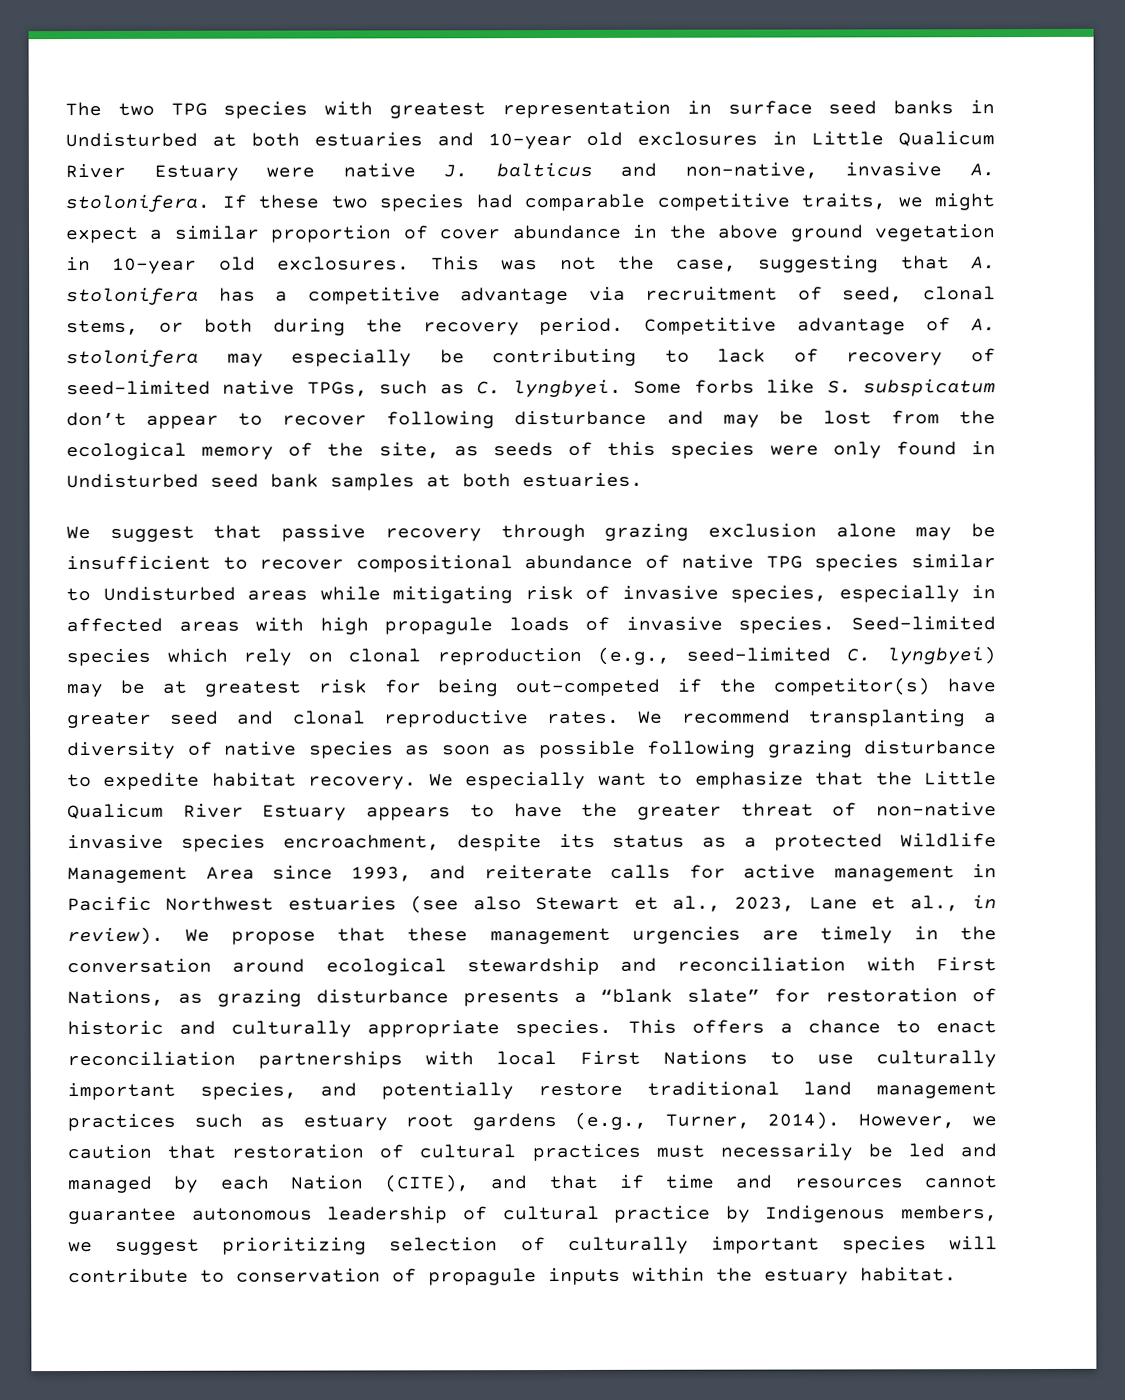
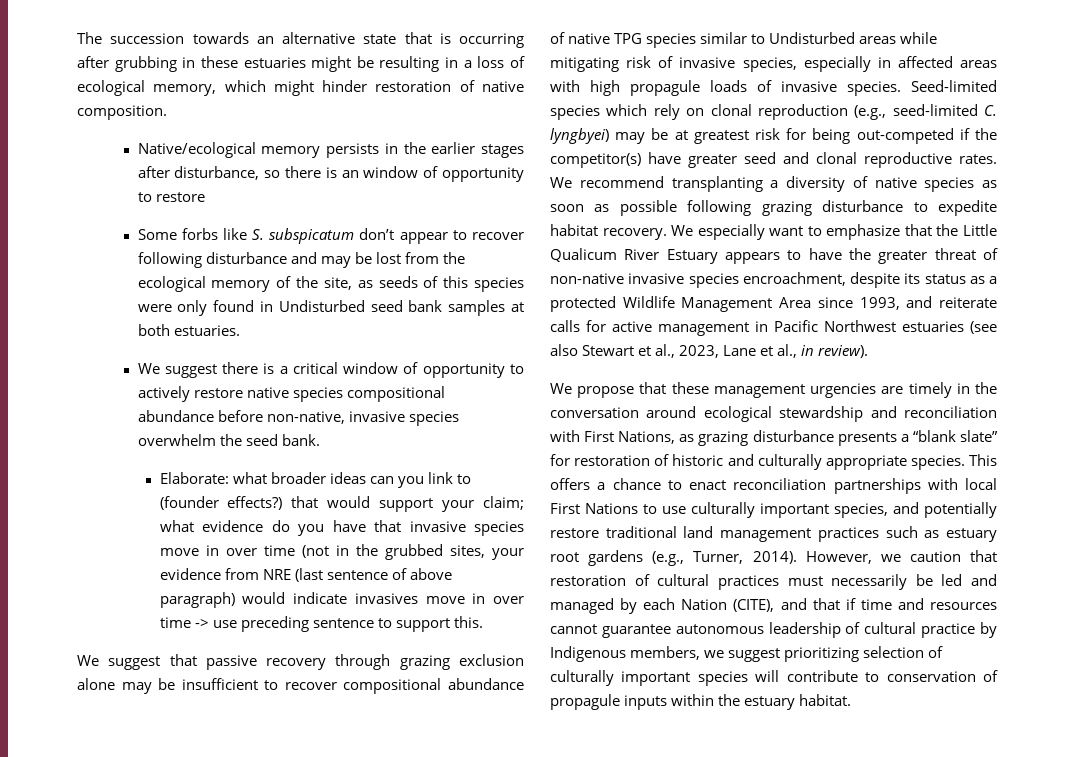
- The two TPG species with greatest representation in surface seed banks in Undisturbed at both estuaries and 10-year old exclosures in Little Qualicum River Estuary were native J. balticus and non-native, invasive A. stolonifera. If these two species had comparable competitive traits, we might expect a similar proportion of cover abundance in the above ground vegetation in 10-year old exclosures. This was not the case, suggesting that A. stolonifera has a competitive advantage via recruitment of seed, clonal stems, or both during the recovery period. Competitive advantage of A. stolonifera may especially be contributing to lack of recovery of seed-limited native TPGs, such as C. lyngbyei. Some forbs like S. subspicatum don’t appear to recover following disturbance and may be lost from the ecological memory of the site, as seeds of this species were only found in Undisturbed seed bank samples at both estuaries.
+ The succession towards an alternative state that is occurring after grubbing in these estuaries might be resulting in a loss of ecological memory, which might hinder restoration of native composition.
+ Native/ecological memory persists in the earlier stages after disturbance, so there is an window of opportunity to restore
+ Some forbs like S. subspicatum don’t appear to recover following disturbance and may be lost from the ecological memory of the site, as seeds of this species were only found in Undisturbed seed bank samples at both estuaries.
+ We suggest there is a critical window of opportunity to actively restore native species compositional abundance before non-native, invasive species overwhelm the seed bank.
+ Elaborate: what broader ideas can you link to (founder effects?) that would support your claim; what evidence do you have that invasive species move in over time (not in the grubbed sites, your evidence from NRE (last sentence of above paragraph) would indicate invasives move in over time -> use preceding sentence to support this.
- We especially want to emphasize that the Little Qualicum River Estuary appears to have the greater threat of non-native invasive species encroachment, despite its status as a protected Wildlife Management Area since 1993, and reiterate calls for active management in Pacific Northwest estuaries (see also Stewart et al., 2023, Lane et al., in review). We propose that these management urgencies are timely in the conversation around ecological stewardship and reconciliation with First Nations, as grazing disturbance presents a “blank slate” for restoration of historic and culturally appropriate species.
+ We especially want to emphasize that the Little Qualicum River Estuary appears to have the greater threat of non-native invasive species encroachment, despite its status as a protected Wildlife Management Area since 1993, and reiterate calls for active management in Pacific Northwest estuaries (see also Stewart et al., 2023, Lane et al., in review).
+ We propose that these management urgencies are timely in the conversation around ecological stewardship and reconciliation with First Nations, as grazing disturbance presents a “blank slate” for restoration of historic and culturally appropriate species.

